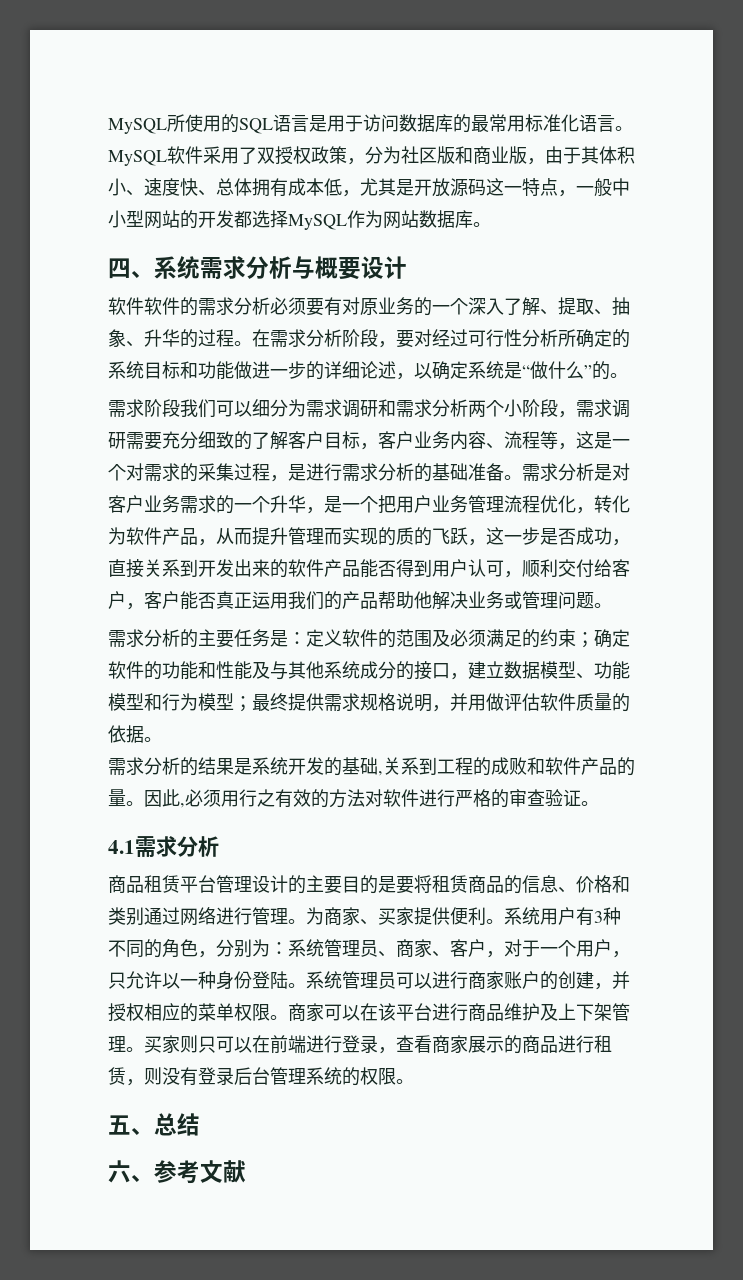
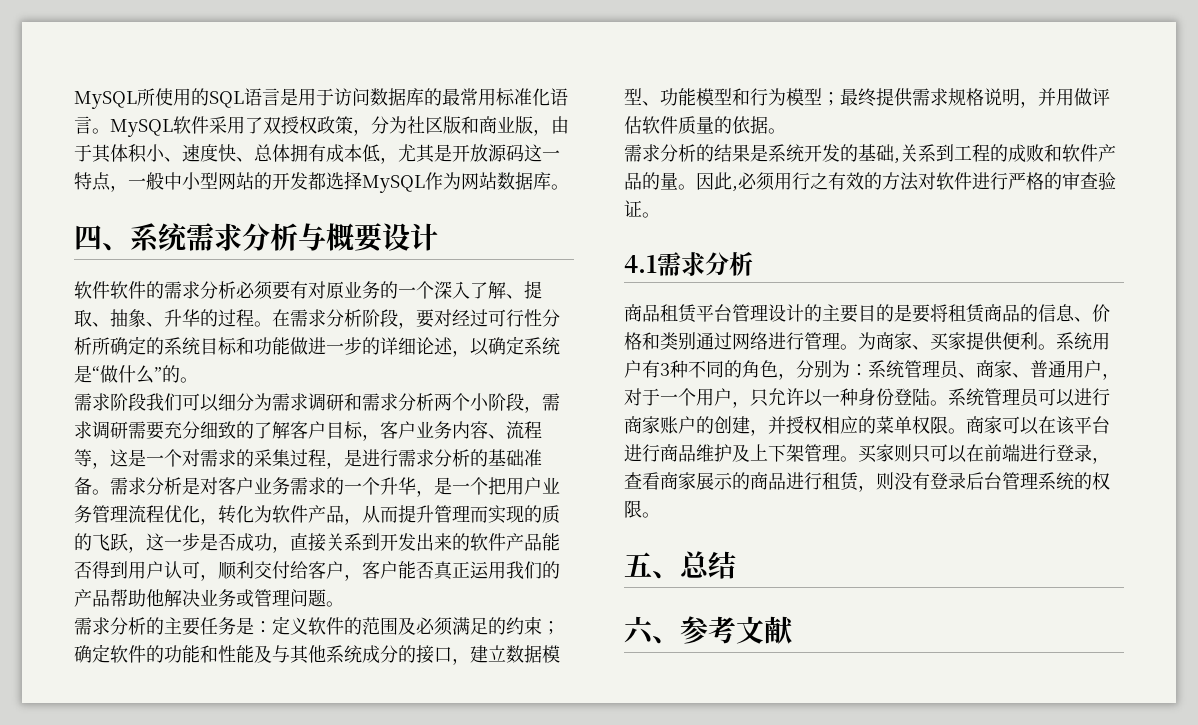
- 系统用户有3种不同的角色，分别为：系统管理员、商家、客户，对于一个用户，只允许以一种身份登陆。
+ 系统用户有3种不同的角色，分别为：系统管理员、商家、普通用户，对于一个用户，只允许以一种身份登陆。

